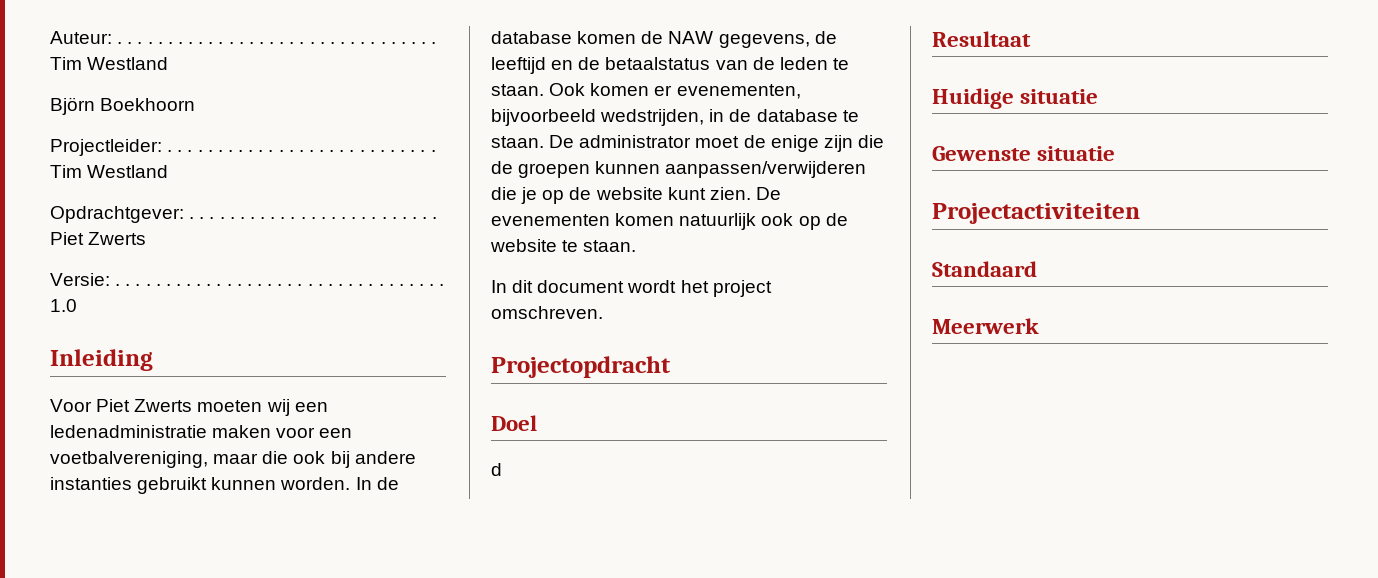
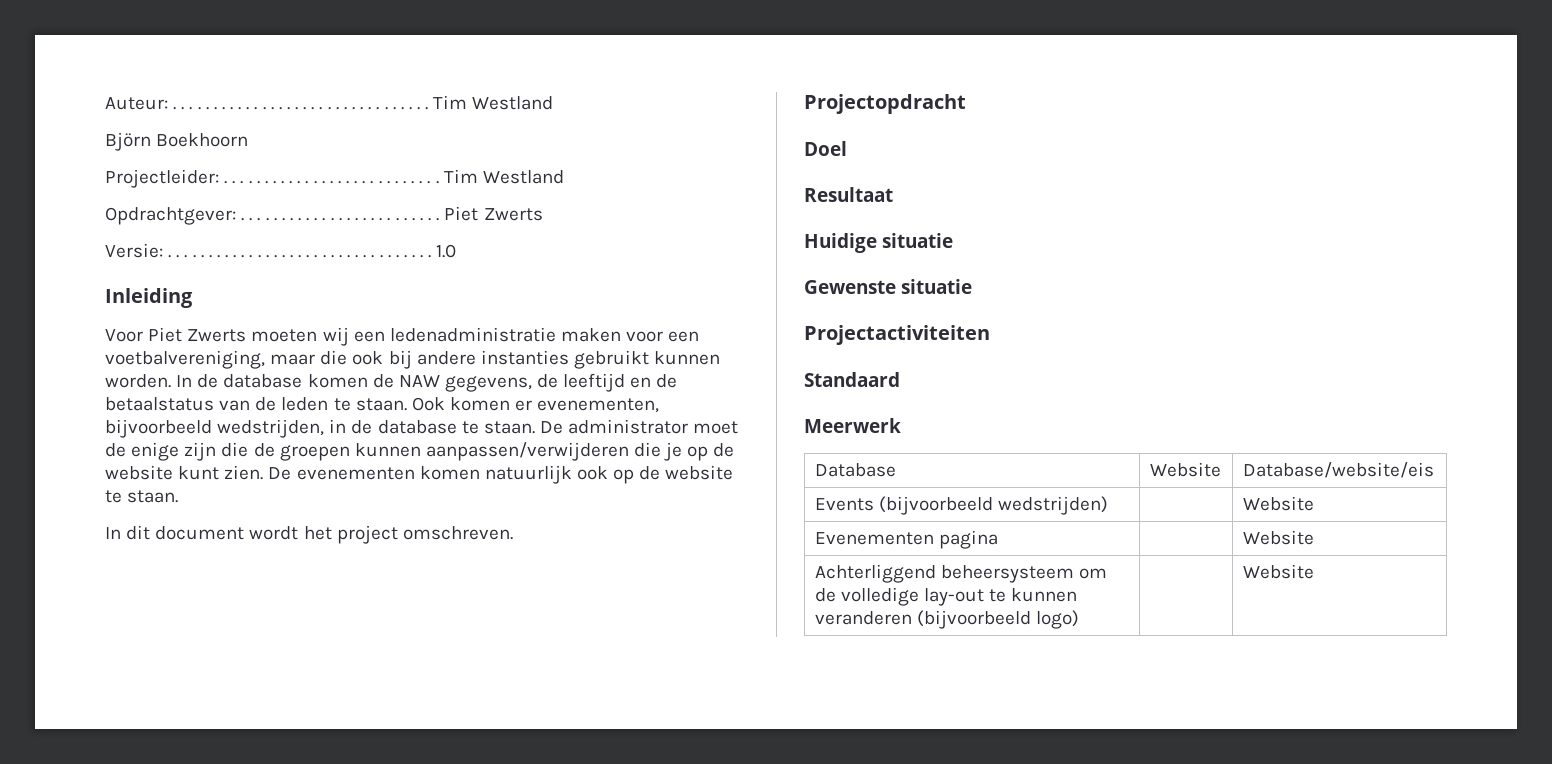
- d
+ Database | Website | Database/website/eis
+ Events (bijvoorbeeld wedstrijden) | | Website
+ Evenementen pagina | | Website
+ Achterliggend beheersysteem om de volledige lay-out te kunnen veranderen (bijvoorbeeld logo) | | Website

